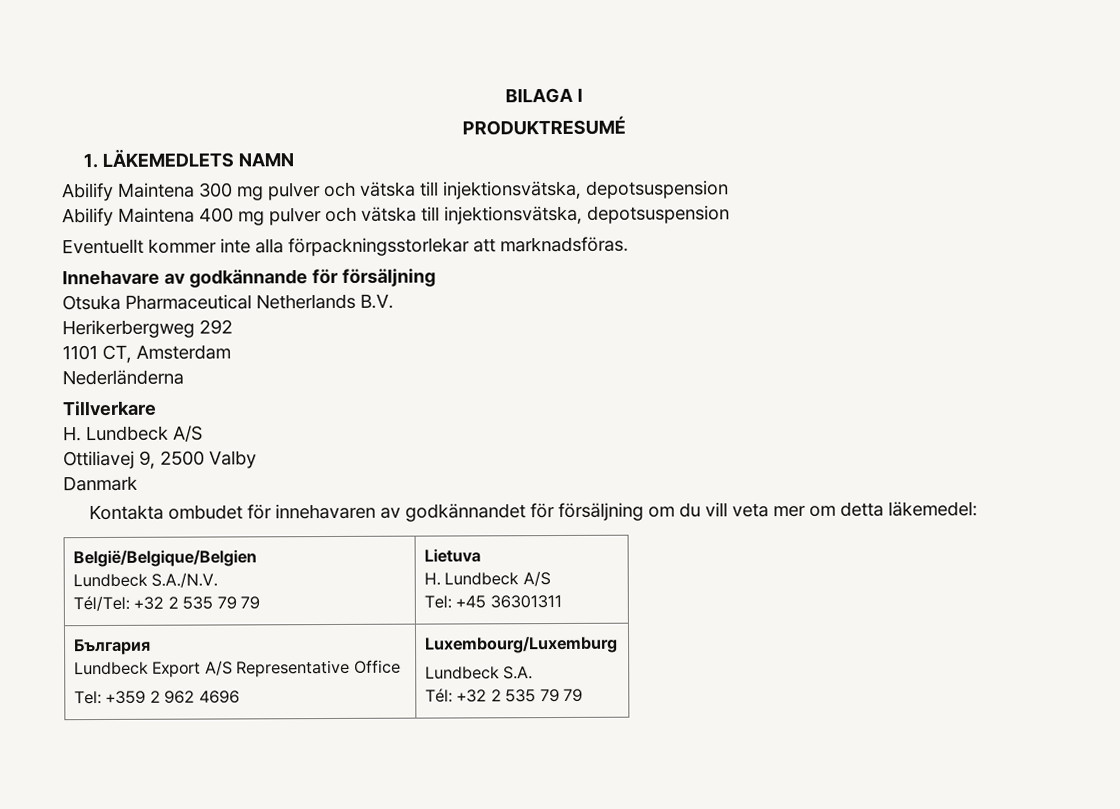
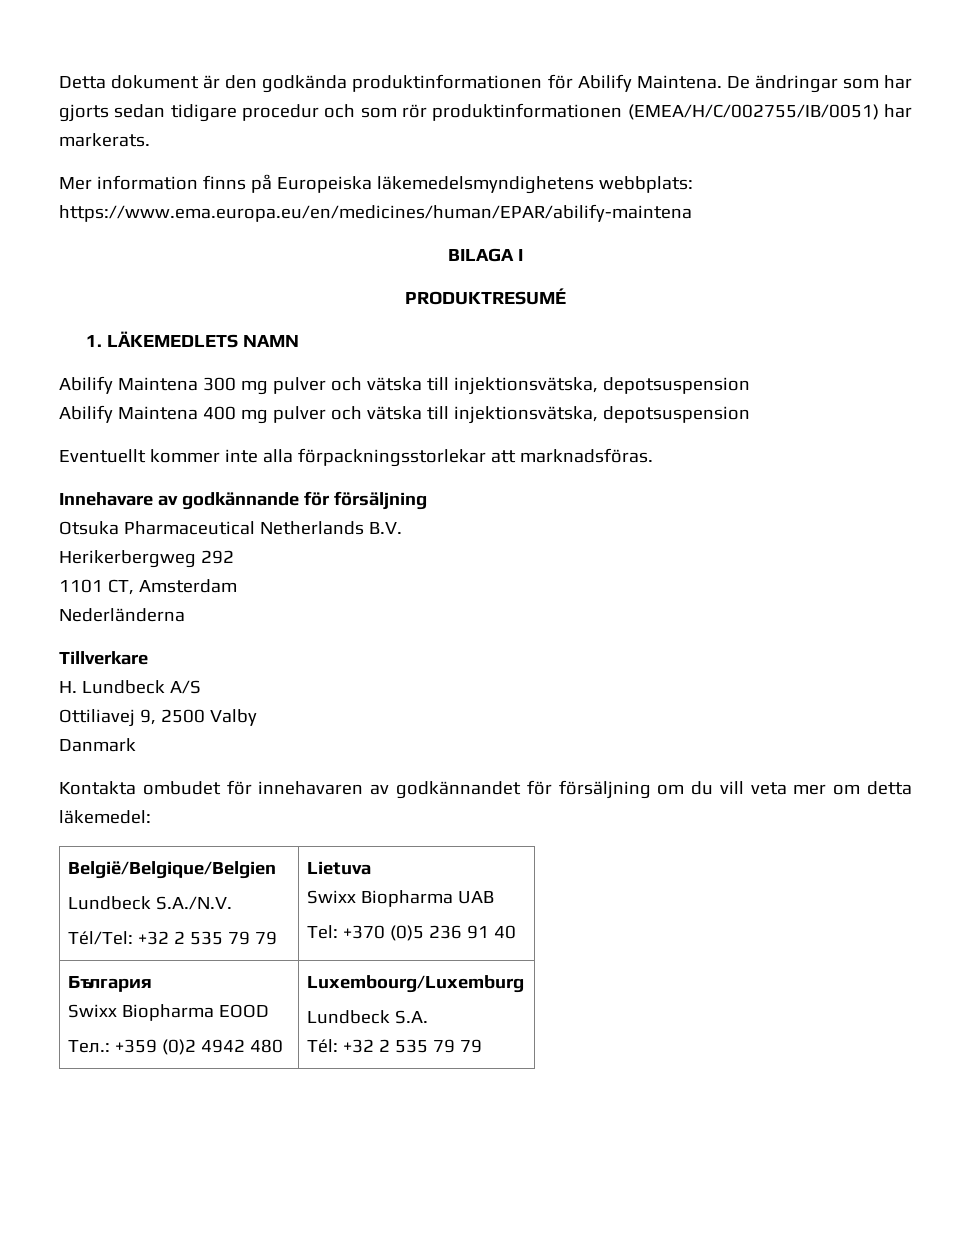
+ Detta dokument är den godkända produktinformationen för Abilify Maintena. De ändringar som har gjorts sedan tidigare procedur och som rör produktinformationen (EMEA/H/C/002755/IB/0051) har markerats.
+ Mer information finns på Europeiska läkemedelsmyndighetens webbplats: https://www.ema.europa.eu/en/medicines/human/EPAR/abilify-maintena
  België/Belgique/Belgien
  Lundbeck S.A./N.V.
  Tél/Tel: +32 2 535 79 79 | Lietuva
- H. Lundbeck A/S
- Tel: +45 36301311
+ Swixx Biopharma UAB
+ Tel: +370 (0)5 236 91 40
  България
- Lundbeck Export A/S Representative Office
- Tel: +359 2 962 4696 | Luxembourg/Luxemburg
+ Swixx Biopharma EOOD
+ Teл.: +359 (0)2 4942 480 | Luxembourg/Luxemburg

